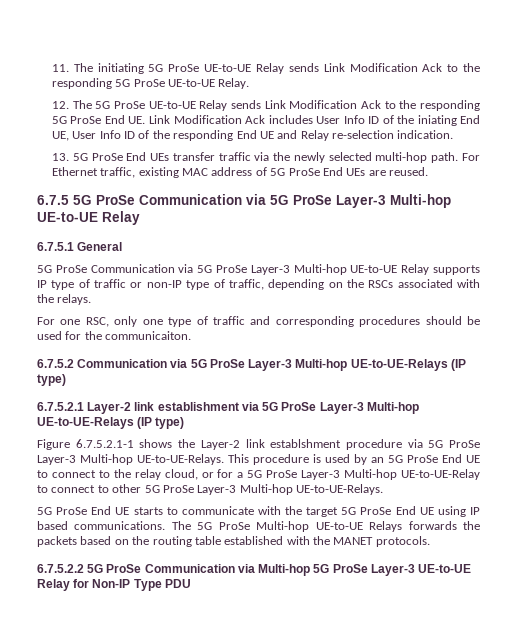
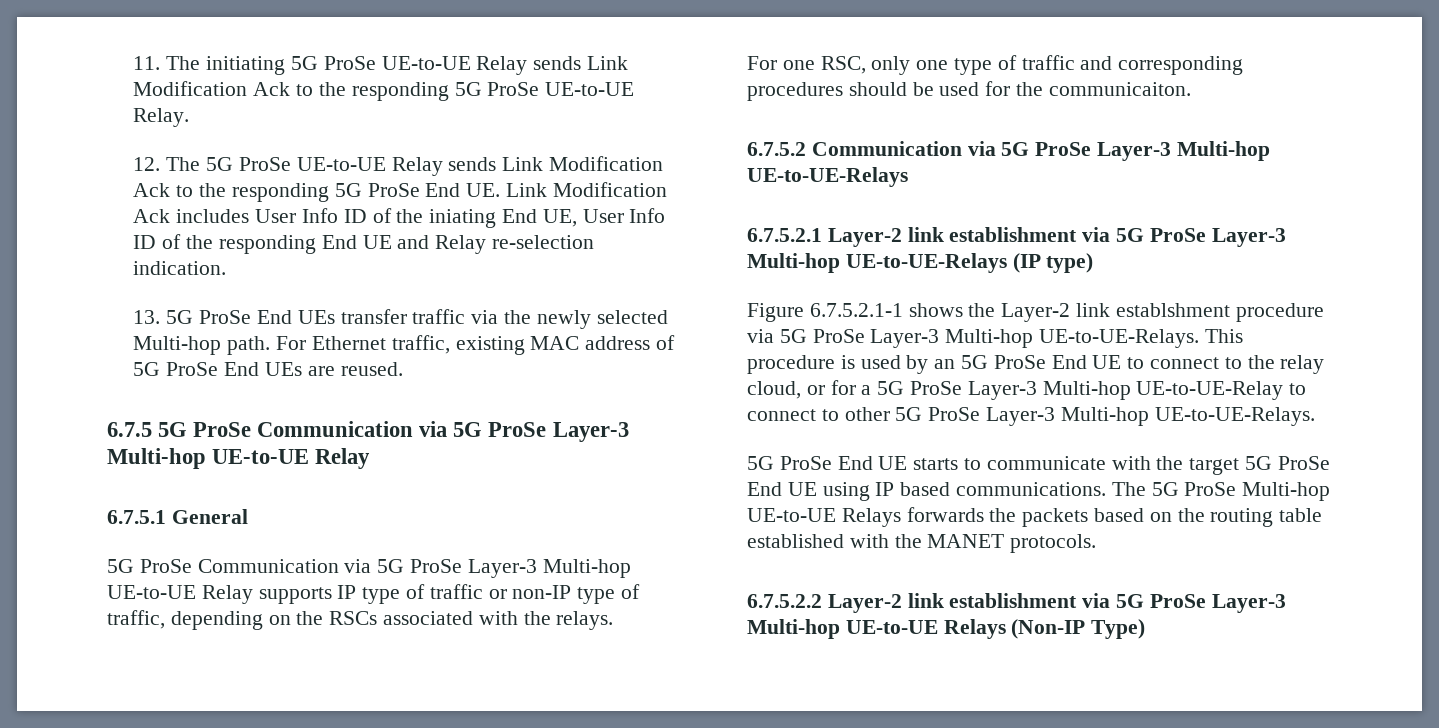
- 13. 5G ProSe End UEs transfer traffic via the newly selected multi-hop path.
+ 13. 5G ProSe End UEs transfer traffic via the newly selected Multi-hop path.
- 6.7.5.2 Communication via 5G ProSe Layer-3 Multi-hop UE-to-UE-Relays (IP type)
+ 6.7.5.2 Communication via 5G ProSe Layer-3 Multi-hop UE-to-UE-Relays
- 6.7.5.2.2 5G ProSe Communication via Multi-hop 5G ProSe Layer-3 UE-to-UE Relay for Non-IP Type PDU
+ 6.7.5.2.2 Layer-2 link establishment via 5G ProSe Layer-3 Multi-hop UE-to-UE Relays (Non-IP Type)

